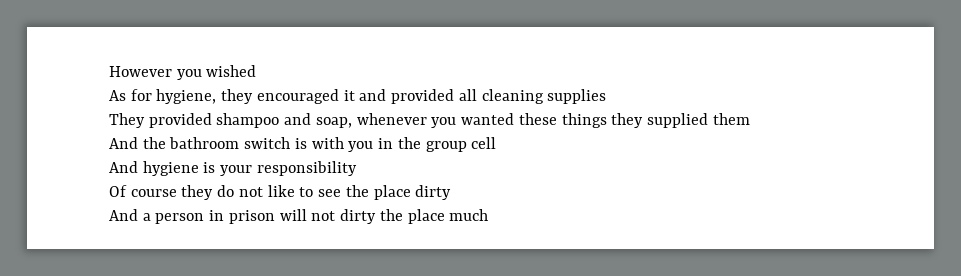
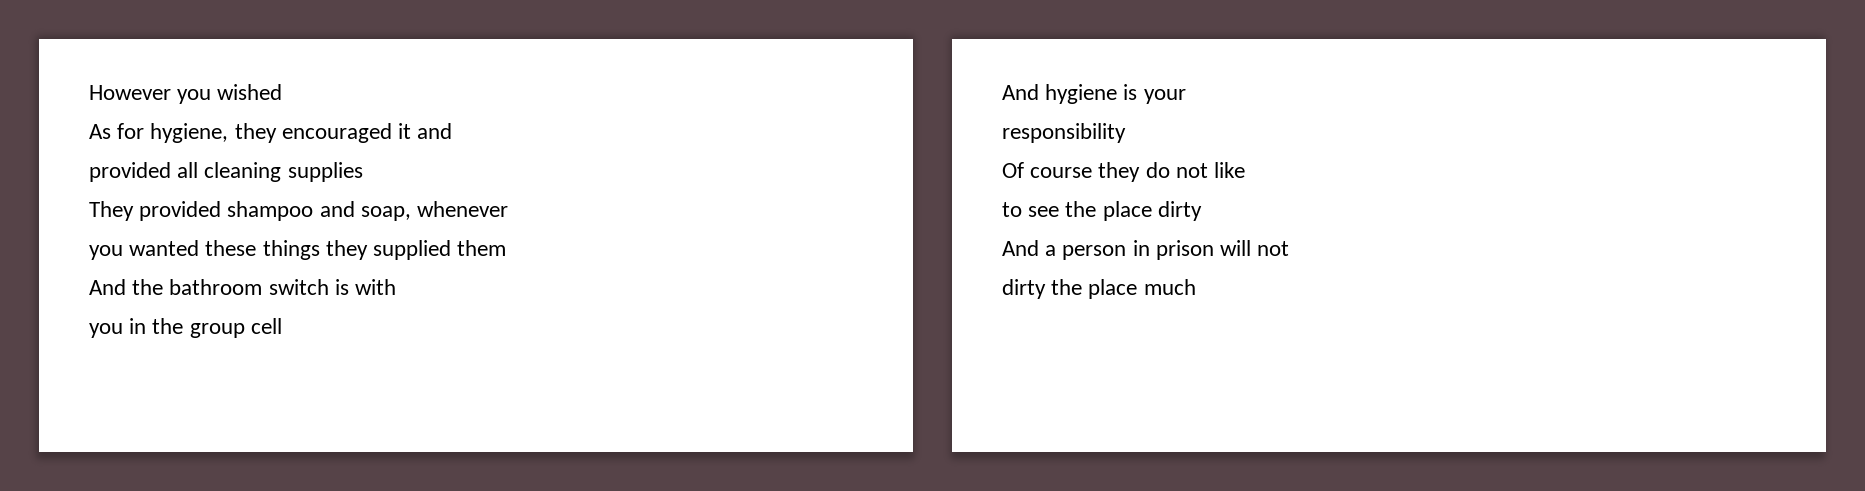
- As for hygiene, they encouraged it and provided all cleaning supplies
+ As for hygiene, they encouraged it and
+ provided all cleaning supplies
- They provided shampoo and soap, whenever you wanted these things they supplied them
+ They provided shampoo and soap, whenever
+ you wanted these things they supplied them
- And the bathroom switch is with you in the group cell
+ And the bathroom switch is with
+ you in the group cell
- And hygiene is your responsibility
+ And hygiene is your
+ responsibility
- Of course they do not like to see the place dirty
+ Of course they do not like
+ to see the place dirty
- And a person in prison will not dirty the place much
+ And a person in prison will not
+ dirty the place much

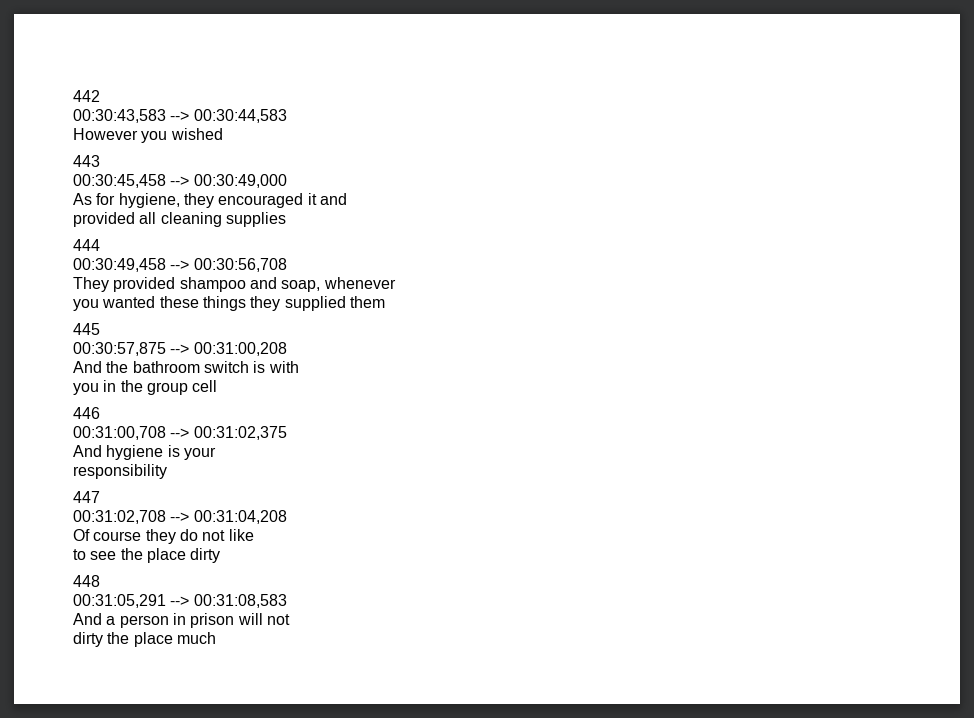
+ 442
+ 00:30:43,583 --> 00:30:44,583
+ 443
+ 00:30:45,458 --> 00:30:49,000
+ 444
+ 00:30:49,458 --> 00:30:56,708
+ 445
+ 00:30:57,875 --> 00:31:00,208
+ 446
+ 00:31:00,708 --> 00:31:02,375
+ 447
+ 00:31:02,708 --> 00:31:04,208
+ 448
+ 00:31:05,291 --> 00:31:08,583

